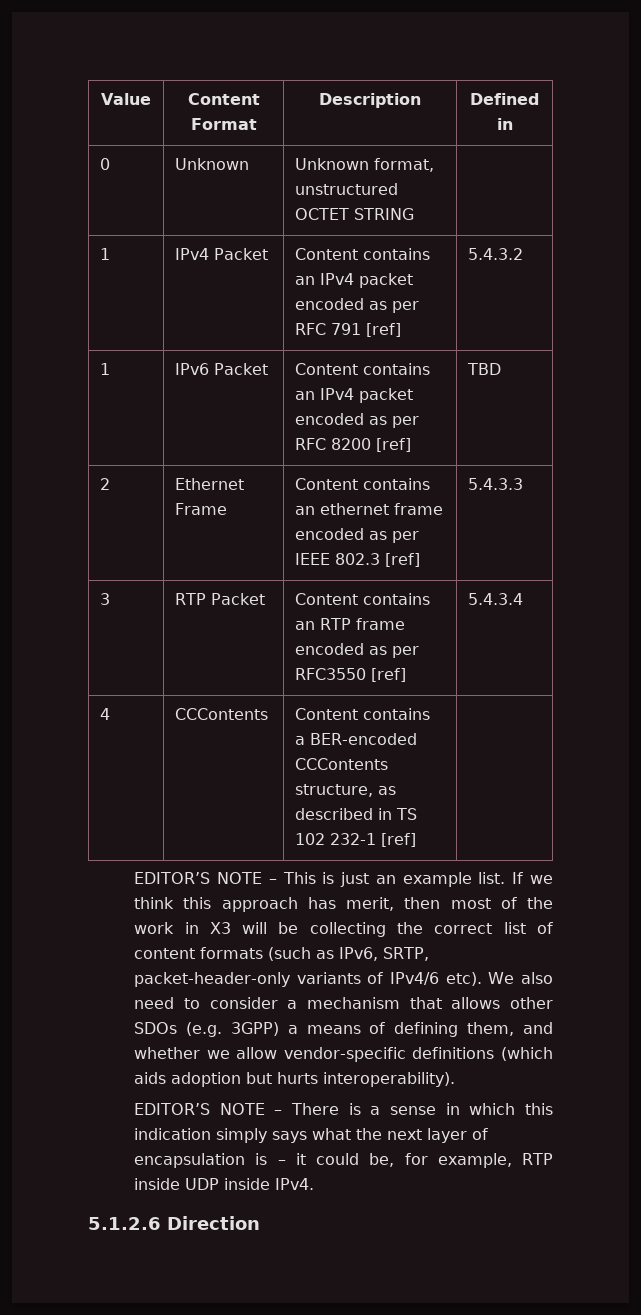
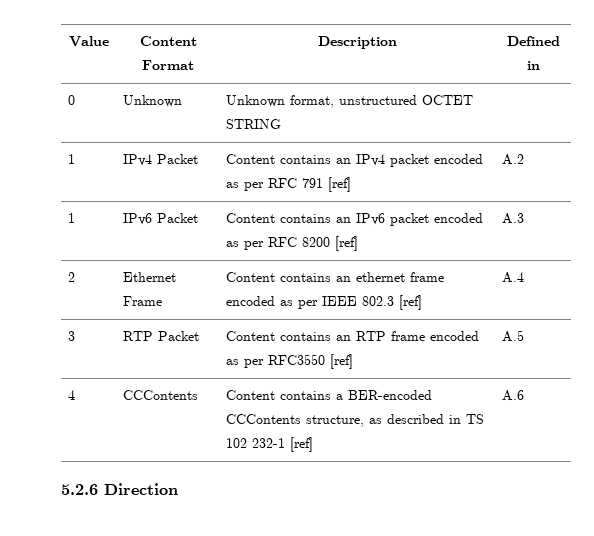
- 1 | IPv4 Packet | Content contains an IPv4 packet encoded as per RFC 791 [ref] | 5.4.3.2
+ 1 | IPv4 Packet | Content contains an IPv4 packet encoded as per RFC 791 [ref] | A.2
- 1 | IPv6 Packet | Content contains an IPv4 packet encoded as per RFC 8200 [ref] | TBD
+ 1 | IPv6 Packet | Content contains an IPv6 packet encoded as per RFC 8200 [ref] | A.3
- 2 | Ethernet Frame | Content contains an ethernet frame encoded as per IEEE 802.3 [ref] | 5.4.3.3
+ 2 | Ethernet Frame | Content contains an ethernet frame encoded as per IEEE 802.3 [ref] | A.4
- 3 | RTP Packet | Content contains an RTP frame encoded as per RFC3550 [ref] | 5.4.3.4
+ 3 | RTP Packet | Content contains an RTP frame encoded as per RFC3550 [ref] | A.5
- 4 | CCContents | Content contains a BER-encoded CCContents structure, as described in TS 102 232-1 [ref] |
- EDITOR’S NOTE – This is just an example list. If we think this approach has merit, then most of the work in X3 will be collecting the correct list of content formats (such as IPv6, SRTP, packet-header-only variants of IPv4/6 etc). We also need to consider a mechanism that allows other SDOs (e.g. 3GPP) a means of defining them, and whether we allow vendor-specific definitions (which aids adoption but hurts interoperability).
- EDITOR’S NOTE – There is a sense in which this indication simply says what the next layer of encapsulation is – it could be, for example, RTP inside UDP inside IPv4.
- 5.1.2.6 Direction
+ 4 | CCContents | Content contains a BER-encoded CCContents structure, as described in TS 102 232-1 [ref] | A.6
+ 5.2.6 Direction

